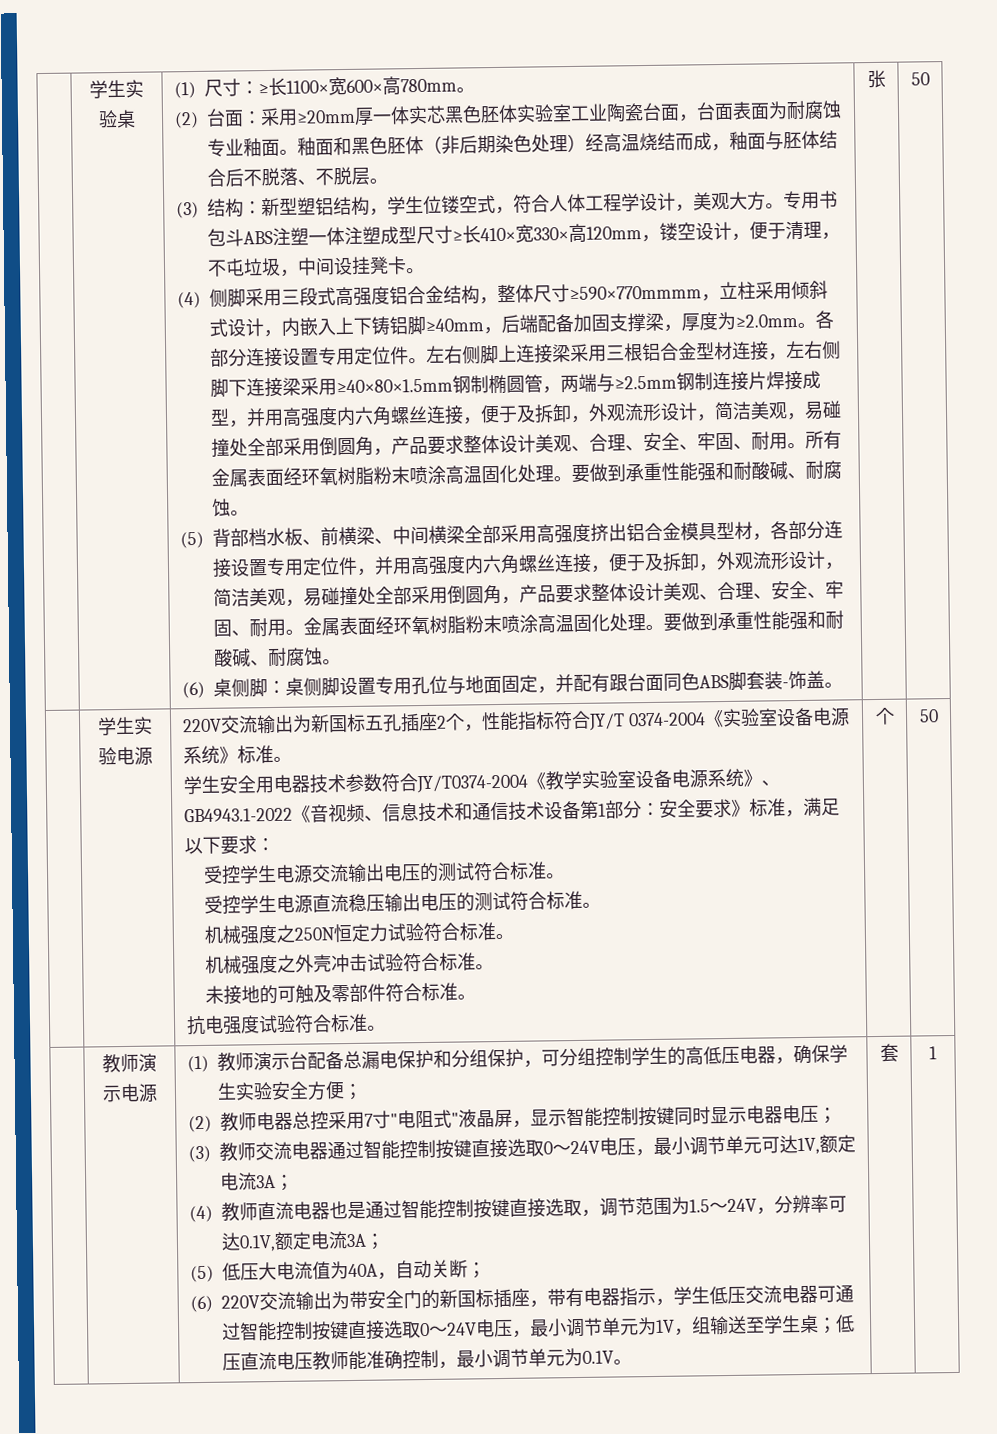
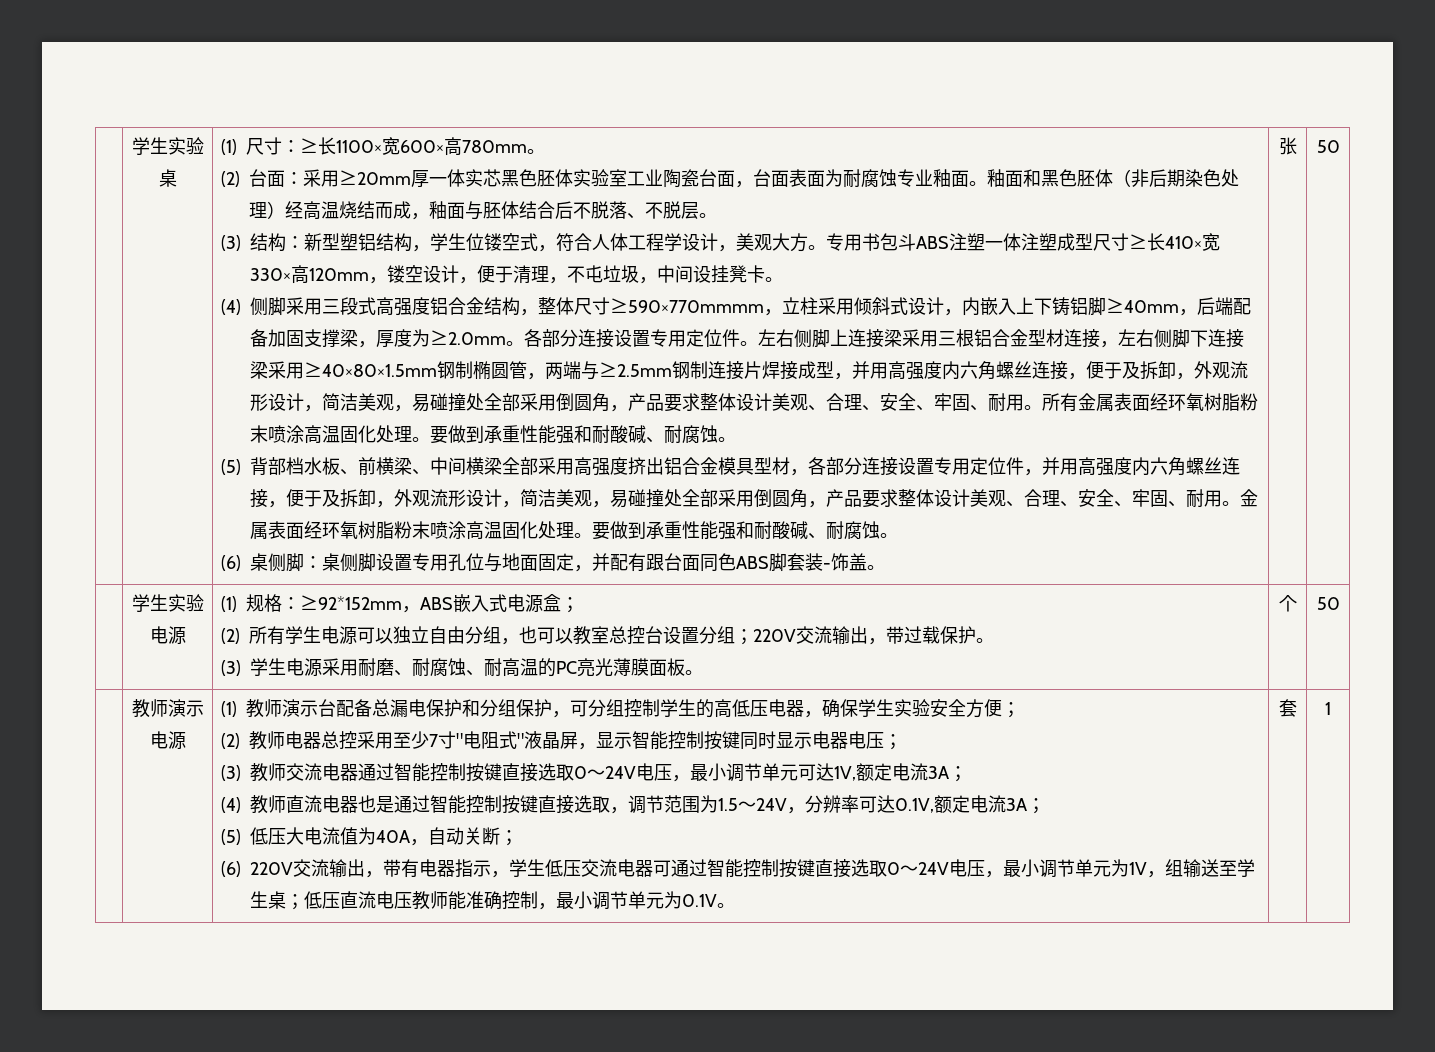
- 220V交流输出为新国标五孔插座2个，性能指标符合JY/T 0374-2004《实验室设备电源系统》标准。
- 学生安全用电器技术参数符合JY/T0374-2004《教学实验室设备电源系统》、GB4943.1-2022《音视频、信息技术和通信技术设备第1部分：安全要求》标准，满足以下要求：
- 受控学生电源交流输出电压的测试符合标准。
- 受控学生电源直流稳压输出电压的测试符合标准。
- 机械强度之250N恒定力试验符合标准。
- 机械强度之外壳冲击试验符合标准。
- 未接地的可触及零部件符合标准。
- 抗电强度试验符合标准。
+ (1)规格：≥92*152mm，ABS嵌入式电源盒；
+ (2)所有学生电源可以独立自由分组，也可以教室总控台设置分组；220V交流输出，带过载保护。
+ (3)学生电源采用耐磨、耐腐蚀、耐高温的PC亮光薄膜面板。
- (2)教师电器总控采用7寸"电阻式"液晶屏，显示智能控制按键同时显示电器电压；
+ (2)教师电器总控采用至少7寸"电阻式"液晶屏，显示智能控制按键同时显示电器电压；
- (6) 220V交流输出为带安全门的新国标插座，带有电器指示，学生低压交流电器可通过智能控制按键直接选取0～24V电压，最小调节单元为1V，组输送至学生桌；低压直流电压教师能准确控制，最小调节单元为0.1V。
+ (6) 220V交流输出，带有电器指示，学生低压交流电器可通过智能控制按键直接选取0～24V电压，最小调节单元为1V，组输送至学生桌；低压直流电压教师能准确控制，最小调节单元为0.1V。

